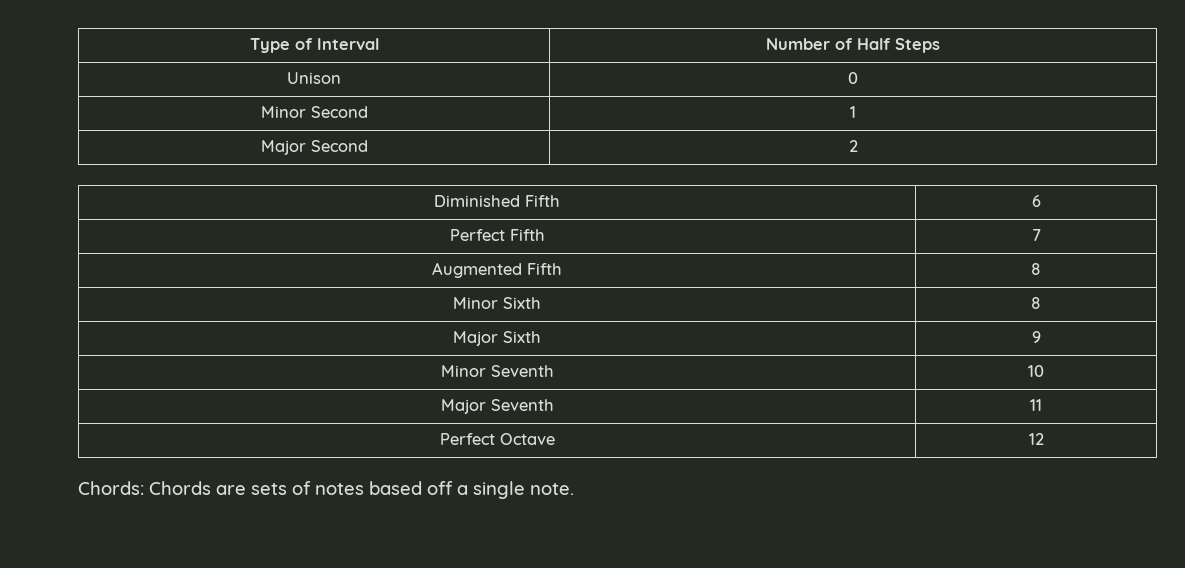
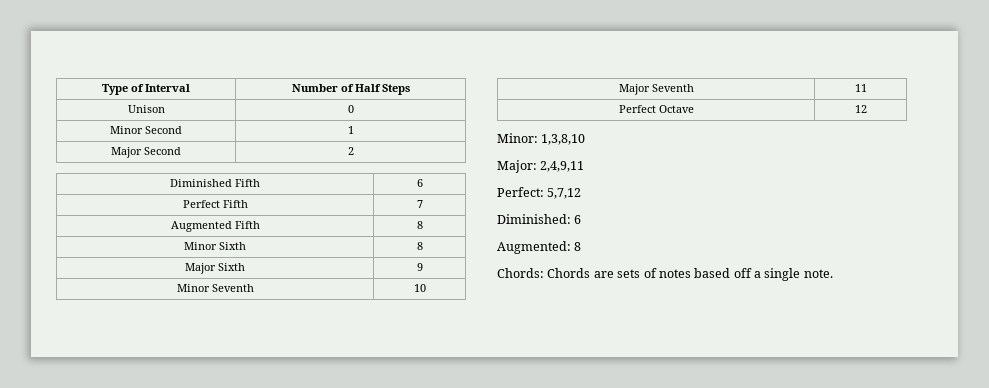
+ Minor: 1,3,8,10
+ Major: 2,4,9,11
+ Perfect: 5,7,12
+ Diminished: 6
+ Augmented: 8

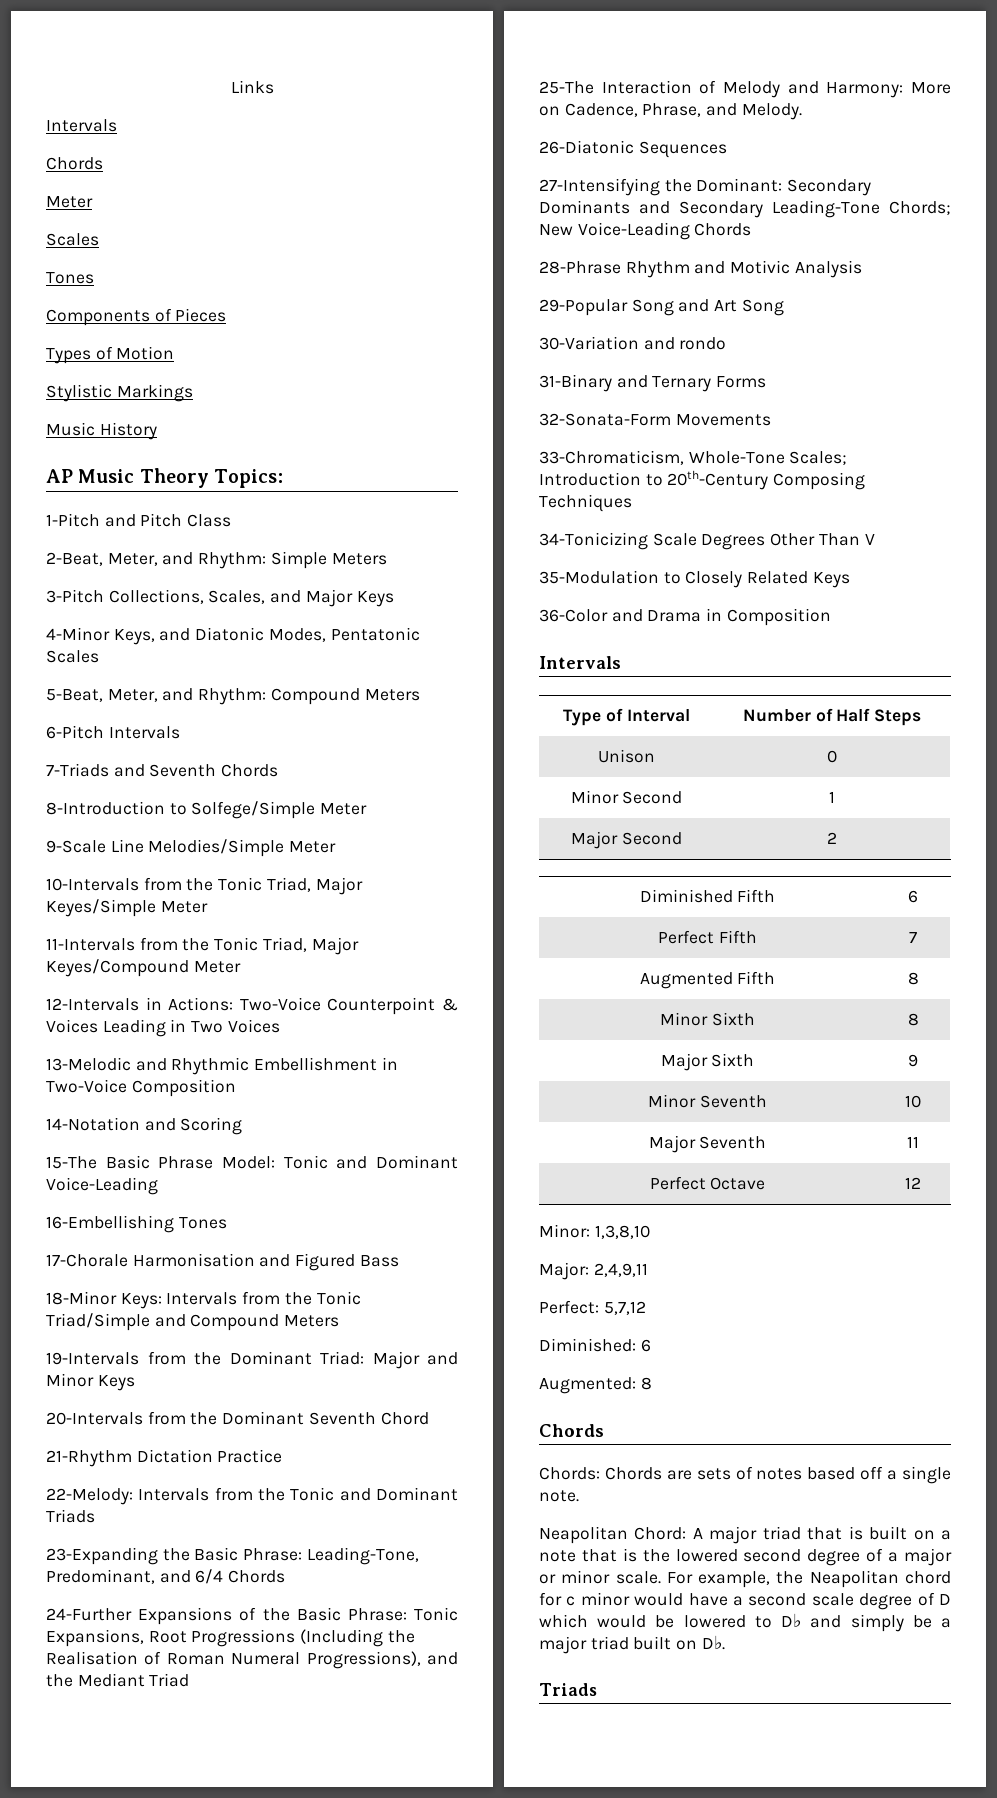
+ Links
+ Intervals
+ Chords
+ Meter
+ Scales
+ Tones
+ Components of Pieces
+ Types of Motion
+ Stylistic Markings
+ Music History
+ AP Music Theory Topics:
+ 1-Pitch and Pitch Class
+ 2-Beat, Meter, and Rhythm: Simple Meters
+ 3-Pitch Collections, Scales, and Major Keys
+ 4-Minor Keys, and Diatonic Modes, Pentatonic Scales
+ 5-Beat, Meter, and Rhythm: Compound Meters
+ 6-Pitch Intervals
+ 7-Triads and Seventh Chords
+ 8-Introduction to Solfege/Simple Meter
+ 9-Scale Line Melodies/Simple Meter
+ 10-Intervals from the Tonic Triad, Major Keyes/Simple Meter
+ 11-Intervals from the Tonic Triad, Major Keyes/Compound Meter
+ 12-Intervals in Actions: Two-Voice Counterpoint & Voices Leading in Two Voices
+ 13-Melodic and Rhythmic Embellishment in Two-Voice Composition
+ 14-Notation and Scoring
+ 15-The Basic Phrase Model: Tonic and Dominant Voice-Leading
+ 16-Embellishing Tones
+ 17-Chorale Harmonisation and Figured Bass
+ 18-Minor Keys: Intervals from the Tonic Triad/Simple and Compound Meters
+ 19-Intervals from the Dominant Triad: Major and Minor Keys
+ 20-Intervals from the Dominant Seventh Chord
+ 21-Rhythm Dictation Practice
+ 22-Melody: Intervals from the Tonic and Dominant Triads
+ 23-Expanding the Basic Phrase: Leading-Tone, Predominant, and 6/4 Chords
+ 24-Further Expansions of the Basic Phrase: Tonic Expansions, Root Progressions (Including the Realisation of Roman Numeral Progressions), and the Mediant Triad
+ 25-The Interaction of Melody and Harmony: More on Cadence, Phrase, and Melody.
+ 26-Diatonic Sequences
+ 27-Intensifying the Dominant: Secondary Dominants and Secondary Leading-Tone Chords; New Voice-Leading Chords
+ 28-Phrase Rhythm and Motivic Analysis
+ 29-Popular Song and Art Song
+ 30-Variation and rondo
+ 31-Binary and Ternary Forms
+ 32-Sonata-Form Movements
+ 33-Chromaticism, Whole-Tone Scales; Introduction to 20th-Century Composing Techniques
+ 34-Tonicizing Scale Degrees Other Than V
+ 35-Modulation to Closely Related Keys
+ 36-Color and Drama in Composition
+ Intervals
  Augmented: 8
+ Chords
+ Neapolitan Chord: A major triad that is built on a note that is the lowered second degree of a major or minor scale. For example, the Neapolitan chord for c minor would have a second scale degree of D which would be lowered to D♭ and simply be a major triad built on D♭.
+ Triads

